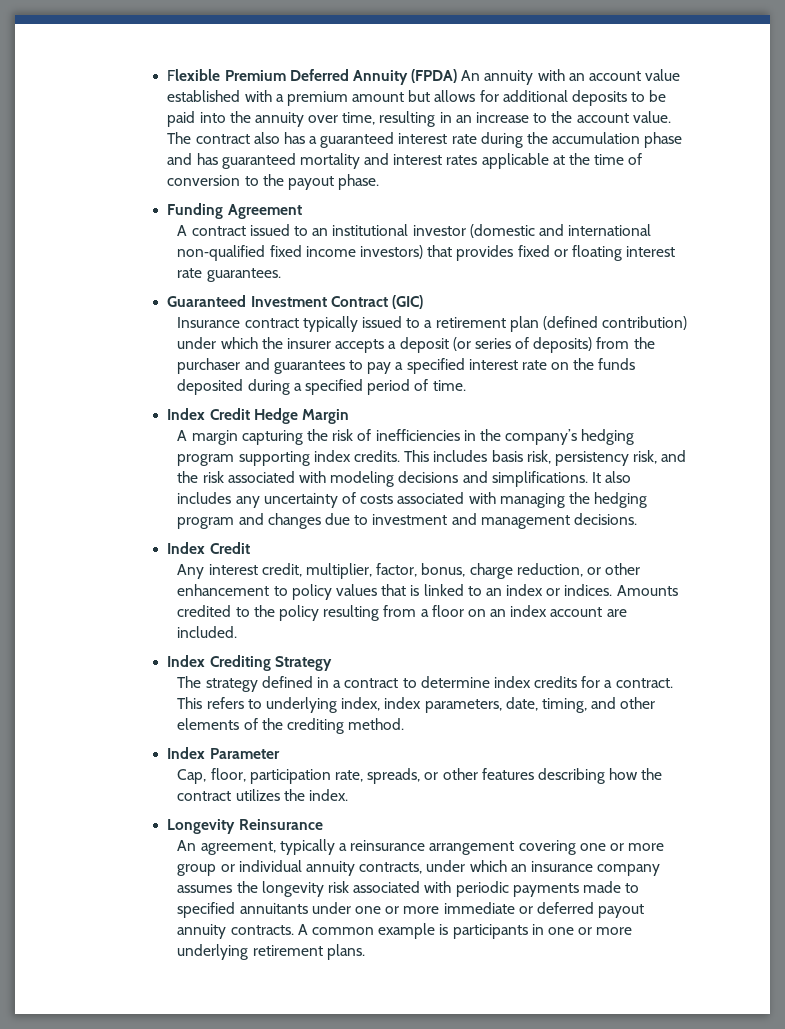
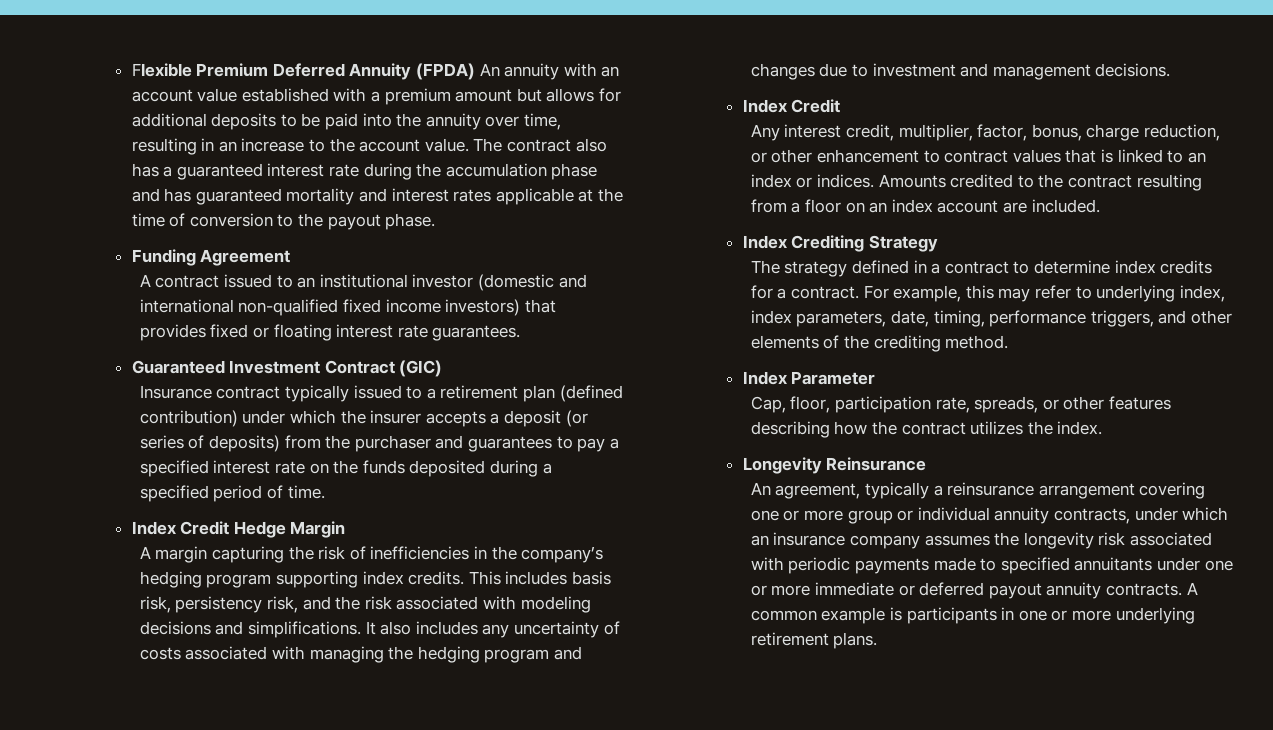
- Any interest credit, multiplier, factor, bonus, charge reduction, or other enhancement to policy values that is linked to an index or indices.
+ Any interest credit, multiplier, factor, bonus, charge reduction, or other enhancement to contract values that is linked to an index or indices.
- Amounts credited to the policy resulting from a floor on an index account are included.
+ Amounts credited to the contract resulting from a floor on an index account are included.
- This refers to underlying index, index parameters, date, timing, and other elements of the crediting method.
+ For example, this may refer to underlying index, index parameters, date, timing, performance triggers, and other elements of the crediting method.

